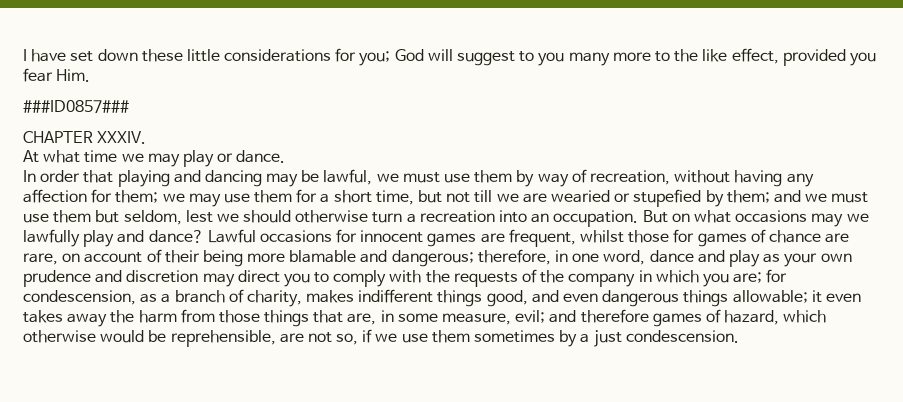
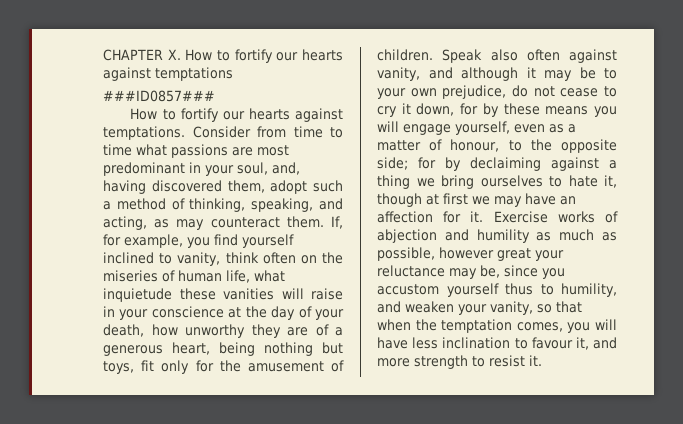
- I have set down these little considerations for you; God will suggest to you many more to the like effect, provided you fear Him.
+ CHAPTER X. How to fortify our hearts against temptations
  ###ID0857###
- CHAPTER XXXIV.
- At what time we may play or dance.
- In order that playing and dancing may be lawful, we must use them by way of recreation, without having any affection for them; we may use them for a short time, but not till we are wearied or stupefied by them; and we must use them but seldom, lest we should otherwise turn a recreation into an occupation. But on what occasions may we lawfully play and dance? Lawful occasions for innocent games are frequent, whilst those for games of chance are rare, on account of their being more blamable and dangerous; therefore, in one word, dance and play as your own prudence and discretion may direct you to comply with the requests of the company in which you are; for condescension, as a branch of charity, makes indifferent things good, and even dangerous things allowable; it even takes away the harm from those things that are, in some measure, evil; and therefore games of hazard, which otherwise would be reprehensible, are not so, if we use them sometimes by a just condescension.
+ How to fortify our hearts against temptations. Consider from time to time what passions are most predominant in your soul, and, having discovered them, adopt such a method of thinking, speaking, and acting, as may counteract them. If, for example, you find yourself inclined to vanity, think often on the miseries of human life, what inquietude these vanities will raise in your conscience at the day of your death, how unworthy they are of a generous heart, being nothing but toys, fit only for the amusement of children. Speak also often against vanity, and although it may be to your own prejudice, do not cease to cry it down, for by these means you will engage yourself, even as a matter of honour, to the opposite side; for by declaiming against a thing we bring ourselves to hate it, though at first we may have an affection for it. Exercise works of abjection and humility as much as possible, however great your reluctance may be, since you accustom yourself thus to humility, and weaken your vanity, so that when the temptation comes, you will have less inclination to favour it, and more strength to resist it.

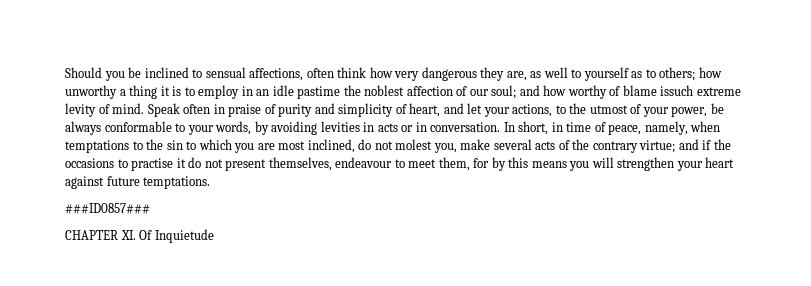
- CHAPTER X. How to fortify our hearts against temptations
+ Should you be inclined to sensual affections, often think how very dangerous they are, as well to yourself as to others; how unworthy a thing it is to employ in an idle pastime the noblest affection of our soul; and how worthy of blame issuch extreme levity of mind. Speak often in praise of purity and simplicity of heart, and let your actions, to the utmost of your power, be always conformable to your words, by avoiding levities in acts or in conversation. In short, in time of peace, namely, when temptations to the sin to which you are most inclined, do not molest you, make several acts of the contrary virtue; and if the occasions to practise it do not present themselves, endeavour to meet them, for by this means you will strengthen your heart against future temptations.
  ###ID0857###
- How to fortify our hearts against temptations. Consider from time to time what passions are most predominant in your soul, and, having discovered them, adopt such a method of thinking, speaking, and acting, as may counteract them. If, for example, you find yourself inclined to vanity, think often on the miseries of human life, what inquietude these vanities will raise in your conscience at the day of your death, how unworthy they are of a generous heart, being nothing but toys, fit only for the amusement of children. Speak also often against vanity, and although it may be to your own prejudice, do not cease to cry it down, for by these means you will engage yourself, even as a matter of honour, to the opposite side; for by declaiming against a thing we bring ourselves to hate it, though at first we may have an affection for it. Exercise works of abjection and humility as much as possible, however great your reluctance may be, since you accustom yourself thus to humility, and weaken your vanity, so that when the temptation comes, you will have less inclination to favour it, and more strength to resist it.
+ CHAPTER XI. Of Inquietude

